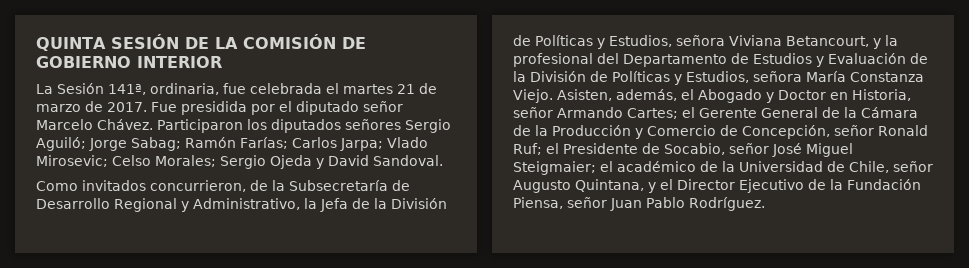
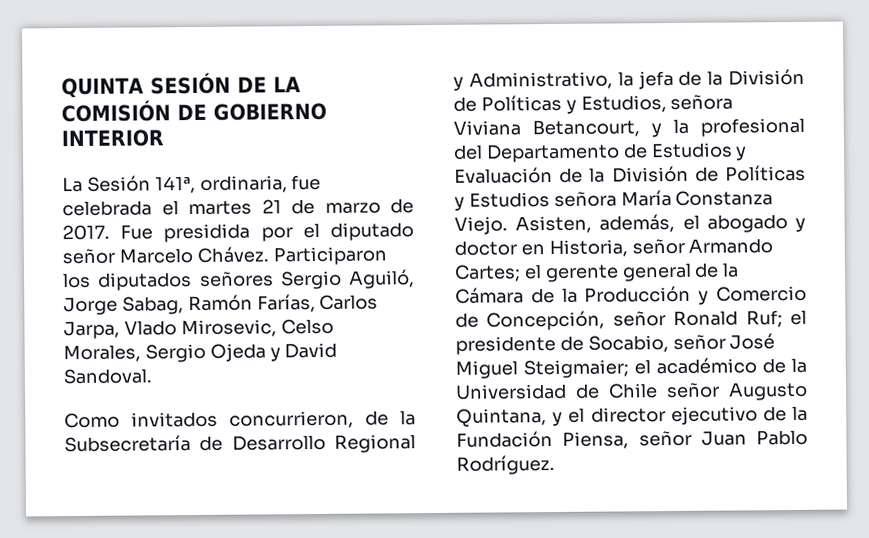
- Participaron los diputados señores Sergio Aguiló; Jorge Sabag; Ramón Farías; Carlos Jarpa; Vlado Mirosevic; Celso Morales; Sergio Ojeda y David Sandoval.
+ Participaron los diputados señores Sergio Aguiló, Jorge Sabag, Ramón Farías, Carlos Jarpa, Vlado Mirosevic, Celso Morales, Sergio Ojeda y David Sandoval.
- Como invitados concurrieron, de la Subsecretaría de Desarrollo Regional y Administrativo, la Jefa de la División de Políticas y Estudios, señora Viviana Betancourt, y la profesional del Departamento de Estudios y Evaluación de la División de Políticas y Estudios, señora María Constanza Viejo.
+ Como invitados concurrieron, de la Subsecretaría de Desarrollo Regional y Administrativo, la jefa de la División de Políticas y Estudios, señora Viviana Betancourt, y la profesional del Departamento de Estudios y Evaluación de la División de Políticas y Estudios señora María Constanza Viejo.
- Asisten, además, el Abogado y Doctor en Historia, señor Armando Cartes; el Gerente General de la Cámara de la Producción y Comercio de Concepción, señor Ronald Ruf; el Presidente de Socabio, señor José Miguel Steigmaier; el académico de la Universidad de Chile, señor Augusto Quintana, y el Director Ejecutivo de la Fundación Piensa, señor Juan Pablo Rodríguez.
+ Asisten, además, el abogado y doctor en Historia, señor Armando Cartes; el gerente general de la Cámara de la Producción y Comercio de Concepción, señor Ronald Ruf; el presidente de Socabio, señor José Miguel Steigmaier; el académico de la Universidad de Chile señor Augusto Quintana, y el director ejecutivo de la Fundación Piensa, señor Juan Pablo Rodríguez.

